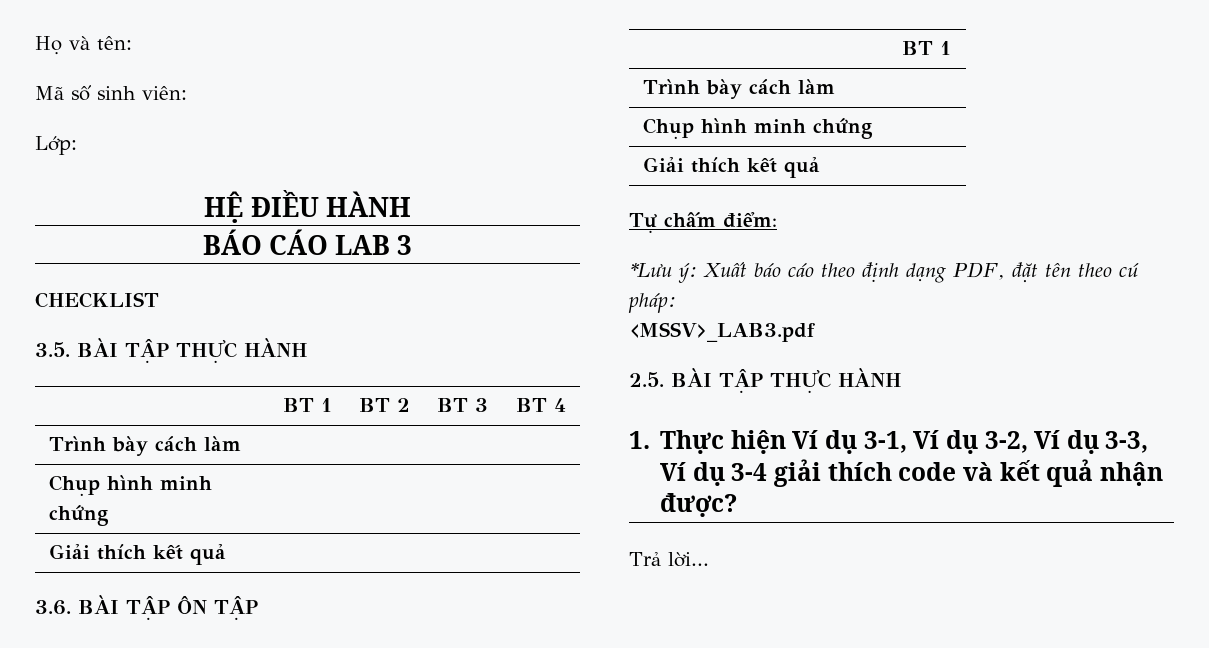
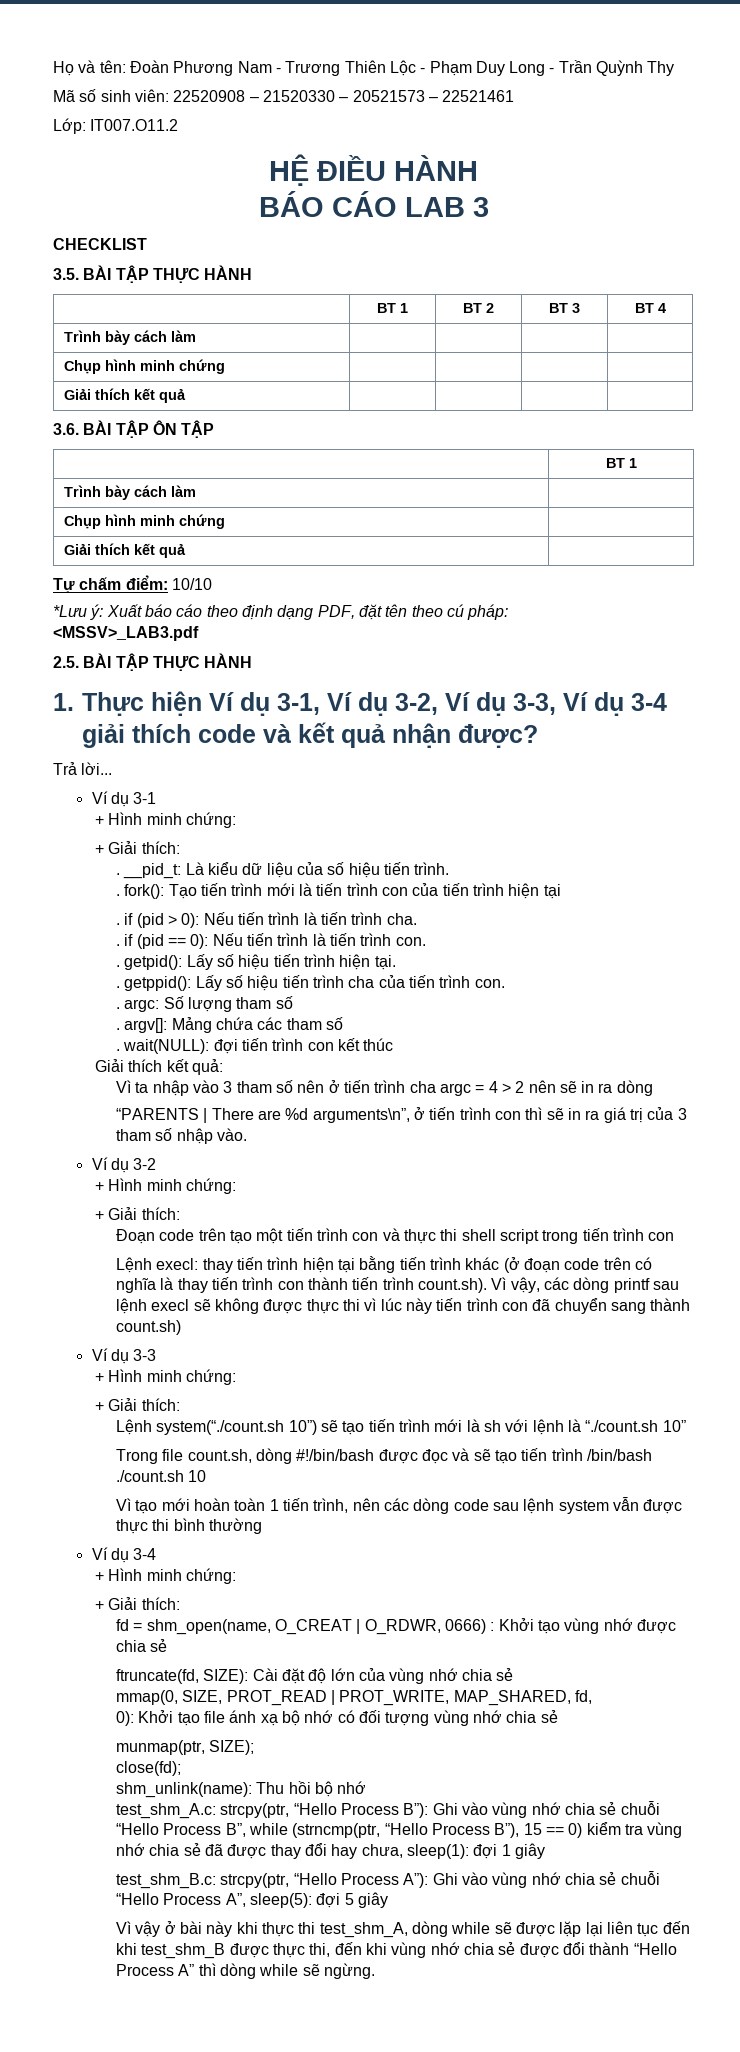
- Họ và tên:
- Mã số sinh viên:
+ Họ và tên: Đoàn Phương Nam - Trương Thiên Lộc - Phạm Duy Long - Trần Quỳnh Thy
+ Mã số sinh viên: 22520908 – 21520330 – 20521573 – 22521461
- Lớp:
+ Lớp: IT007.O11.2
- Tự chấm điểm:
+ Tự chấm điểm: 10/10
+ Ví dụ 3-1
+ + Hình minh chứng:
+ + Giải thích:
+ . __pid_t: Là kiểu dữ liệu của số hiệu tiến trình.
+ . fork(): Tạo tiến trình mới là tiến trình con của tiến trình hiện tại
+ . if (pid > 0): Nếu tiến trình là tiến trình cha.
+ . if (pid == 0): Nếu tiến trình là tiến trình con.
+ . getpid(): Lấy số hiệu tiến trình hiện tại.
+ . getppid(): Lấy số hiệu tiến trình cha của tiến trình con.
+ . argc: Số lượng tham số
+ . argv[]: Mảng chứa các tham số
+ . wait(NULL): đợi tiến trình con kết thúc
+ Giải thích kết quả:
+ Vì ta nhập vào 3 tham số nên ở tiến trình cha argc = 4 > 2 nên sẽ in ra dòng
+ “PARENTS | There are %d arguments\n”, ở tiến trình con thì sẽ in ra giá trị của 3 tham số nhập vào.
+ Ví dụ 3-2
+ + Hình minh chứng:
+ + Giải thích:
+ Đoạn code trên tạo một tiến trình con và thực thi shell script trong tiến trình con
+ Lệnh execl: thay tiến trình hiện tại bằng tiến trình khác (ở đoạn code trên có nghĩa là thay tiến trình con thành tiến trình count.sh). Vì vậy, các dòng printf sau lệnh execl sẽ không được thực thi vì lúc này tiến trình con đã chuyển sang thành count.sh)
+ Ví dụ 3-3
+ + Hình minh chứng:
+ + Giải thích:
+ Lệnh system(“./count.sh 10”) sẽ tạo tiến trình mới là sh với lệnh là “./count.sh 10”
+ Trong file count.sh, dòng #!/bin/bash được đọc và sẽ tạo tiến trình /bin/bash ./count.sh 10
+ Vì tạo mới hoàn toàn 1 tiến trình, nên các dòng code sau lệnh system vẫn được thực thi bình thường
+ Ví dụ 3-4
+ + Hình minh chứng:
+ + Giải thích:
+ fd = shm_open(name, O_CREAT | O_RDWR, 0666) : Khởi tạo vùng nhớ được chia sẻ
+ ftruncate(fd, SIZE): Cài đặt độ lớn của vùng nhớ chia sẻ
+ mmap(0, SIZE, PROT_READ | PROT_WRITE, MAP_SHARED, fd,
+ 0): Khởi tạo file ánh xạ bộ nhớ có đối tượng vùng nhớ chia sẻ
+ munmap(ptr, SIZE);
+ close(fd);
+ shm_unlink(name): Thu hồi bộ nhớ
+ test_shm_A.c: strcpy(ptr, “Hello Process B”): Ghi vào vùng nhớ chia sẻ chuỗi “Hello Process B”, while (strncmp(ptr, “Hello Process B”), 15 == 0) kiểm tra vùng nhớ chia sẻ đã được thay đổi hay chưa, sleep(1): đợi 1 giây
+ test_shm_B.c: strcpy(ptr, “Hello Process A”): Ghi vào vùng nhớ chia sẻ chuỗi “Hello Process A”, sleep(5): đợi 5 giây
+ Vì vậy ở bài này khi thực thi test_shm_A, dòng while sẽ được lặp lại liên tục đến khi test_shm_B được thực thi, đến khi vùng nhớ chia sẻ được đổi thành “Hello Process A” thì dòng while sẽ ngừng.

